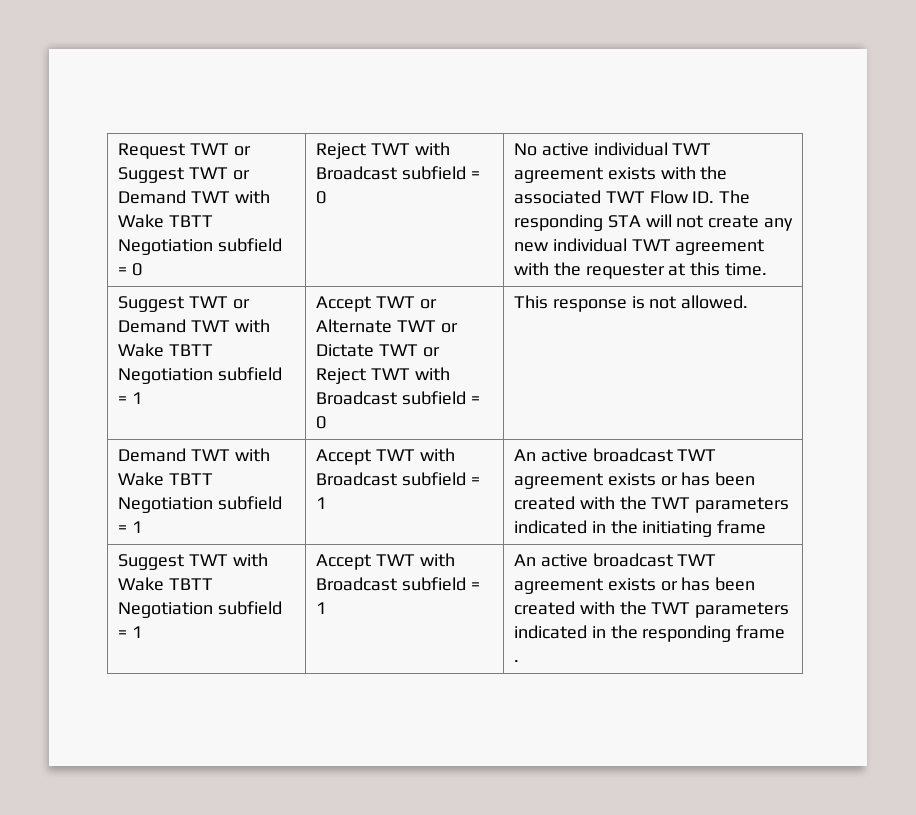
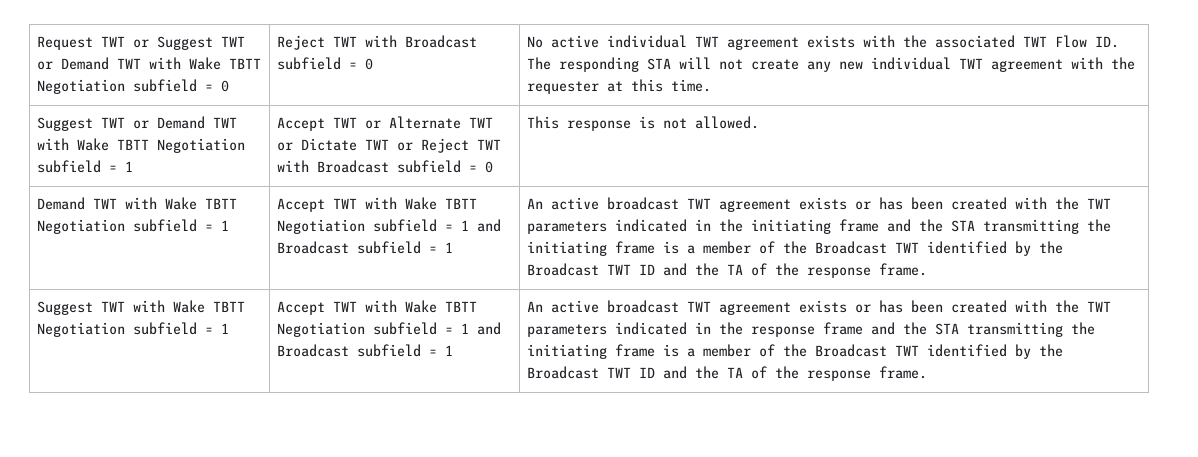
- Demand TWT with Wake TBTT Negotiation subfield = 1 | Accept TWT with Broadcast subfield = 1
+ Demand TWT with Wake TBTT Negotiation subfield = 1 | Accept TWT with Wake TBTT Negotiation subfield = 1 and Broadcast subfield = 1
- An active broadcast TWT agreement exists or has been created with the TWT parameters indicated in the initiating frame
+ An active broadcast TWT agreement exists or has been created with the TWT parameters indicated in the initiating frame and the STA transmitting the initiating frame is a member of the Broadcast TWT identified by the Broadcast TWT ID and the TA of the response frame.
- Suggest TWT with Wake TBTT Negotiation subfield = 1 | Accept TWT with Broadcast subfield = 1
+ Suggest TWT with Wake TBTT Negotiation subfield = 1 | Accept TWT with Wake TBTT Negotiation subfield = 1 and Broadcast subfield = 1
- An active broadcast TWT agreement exists or has been created with the TWT parameters indicated in the responding frame .
+ An active broadcast TWT agreement exists or has been created with the TWT parameters indicated in the response frame and the STA transmitting the initiating frame is a member of the Broadcast TWT identified by the Broadcast TWT ID and the TA of the response frame.

